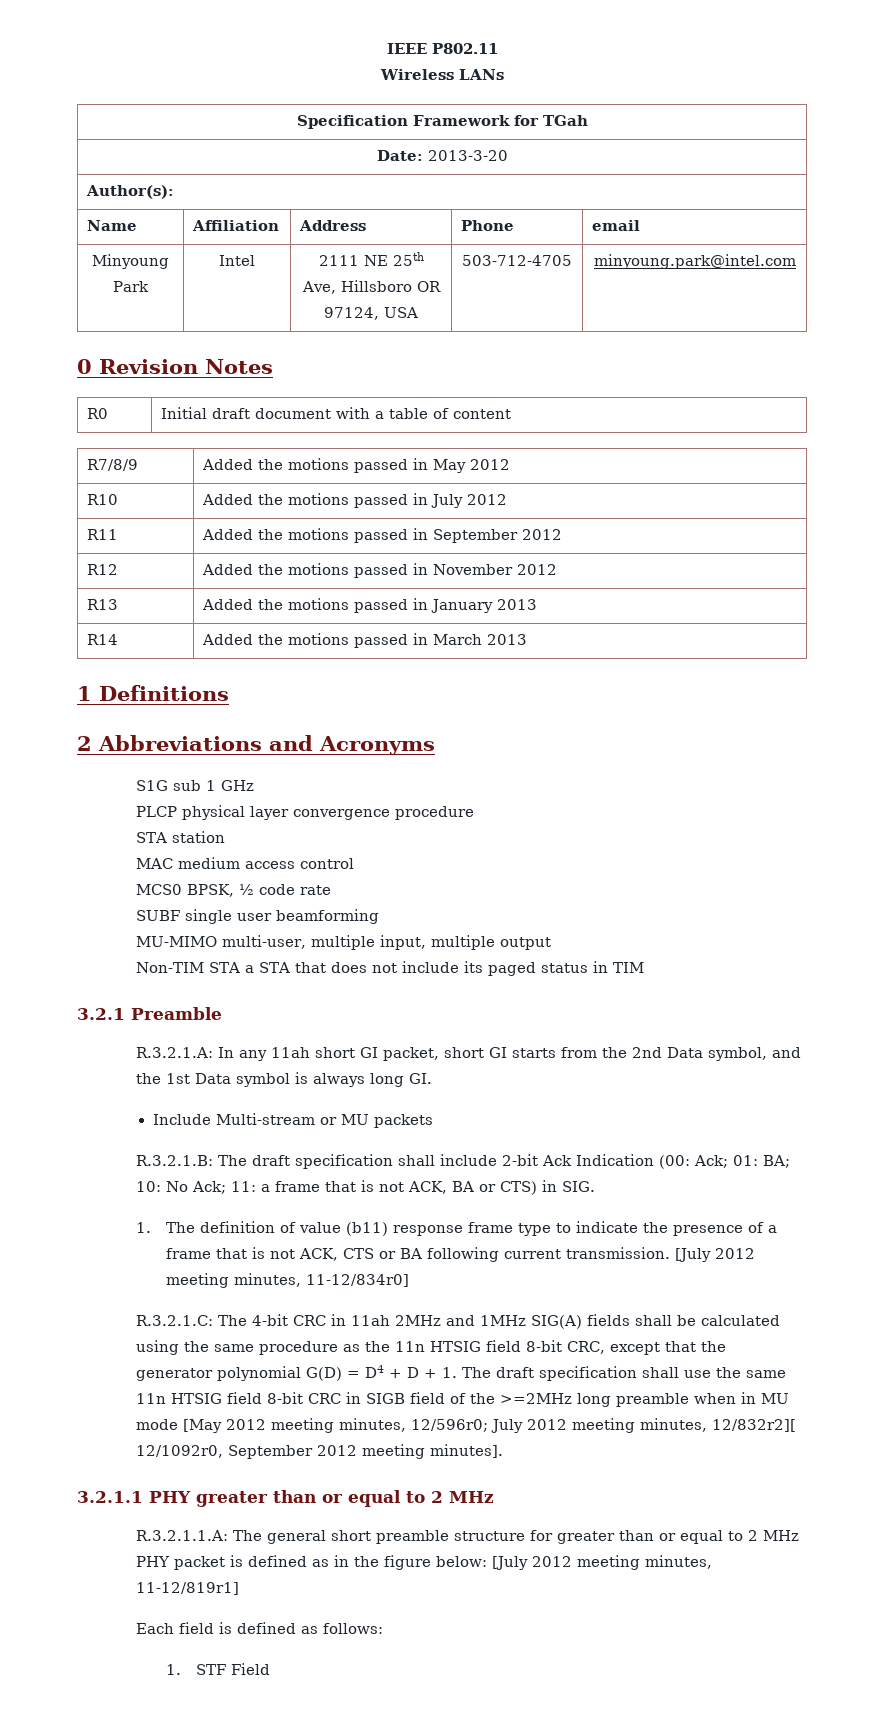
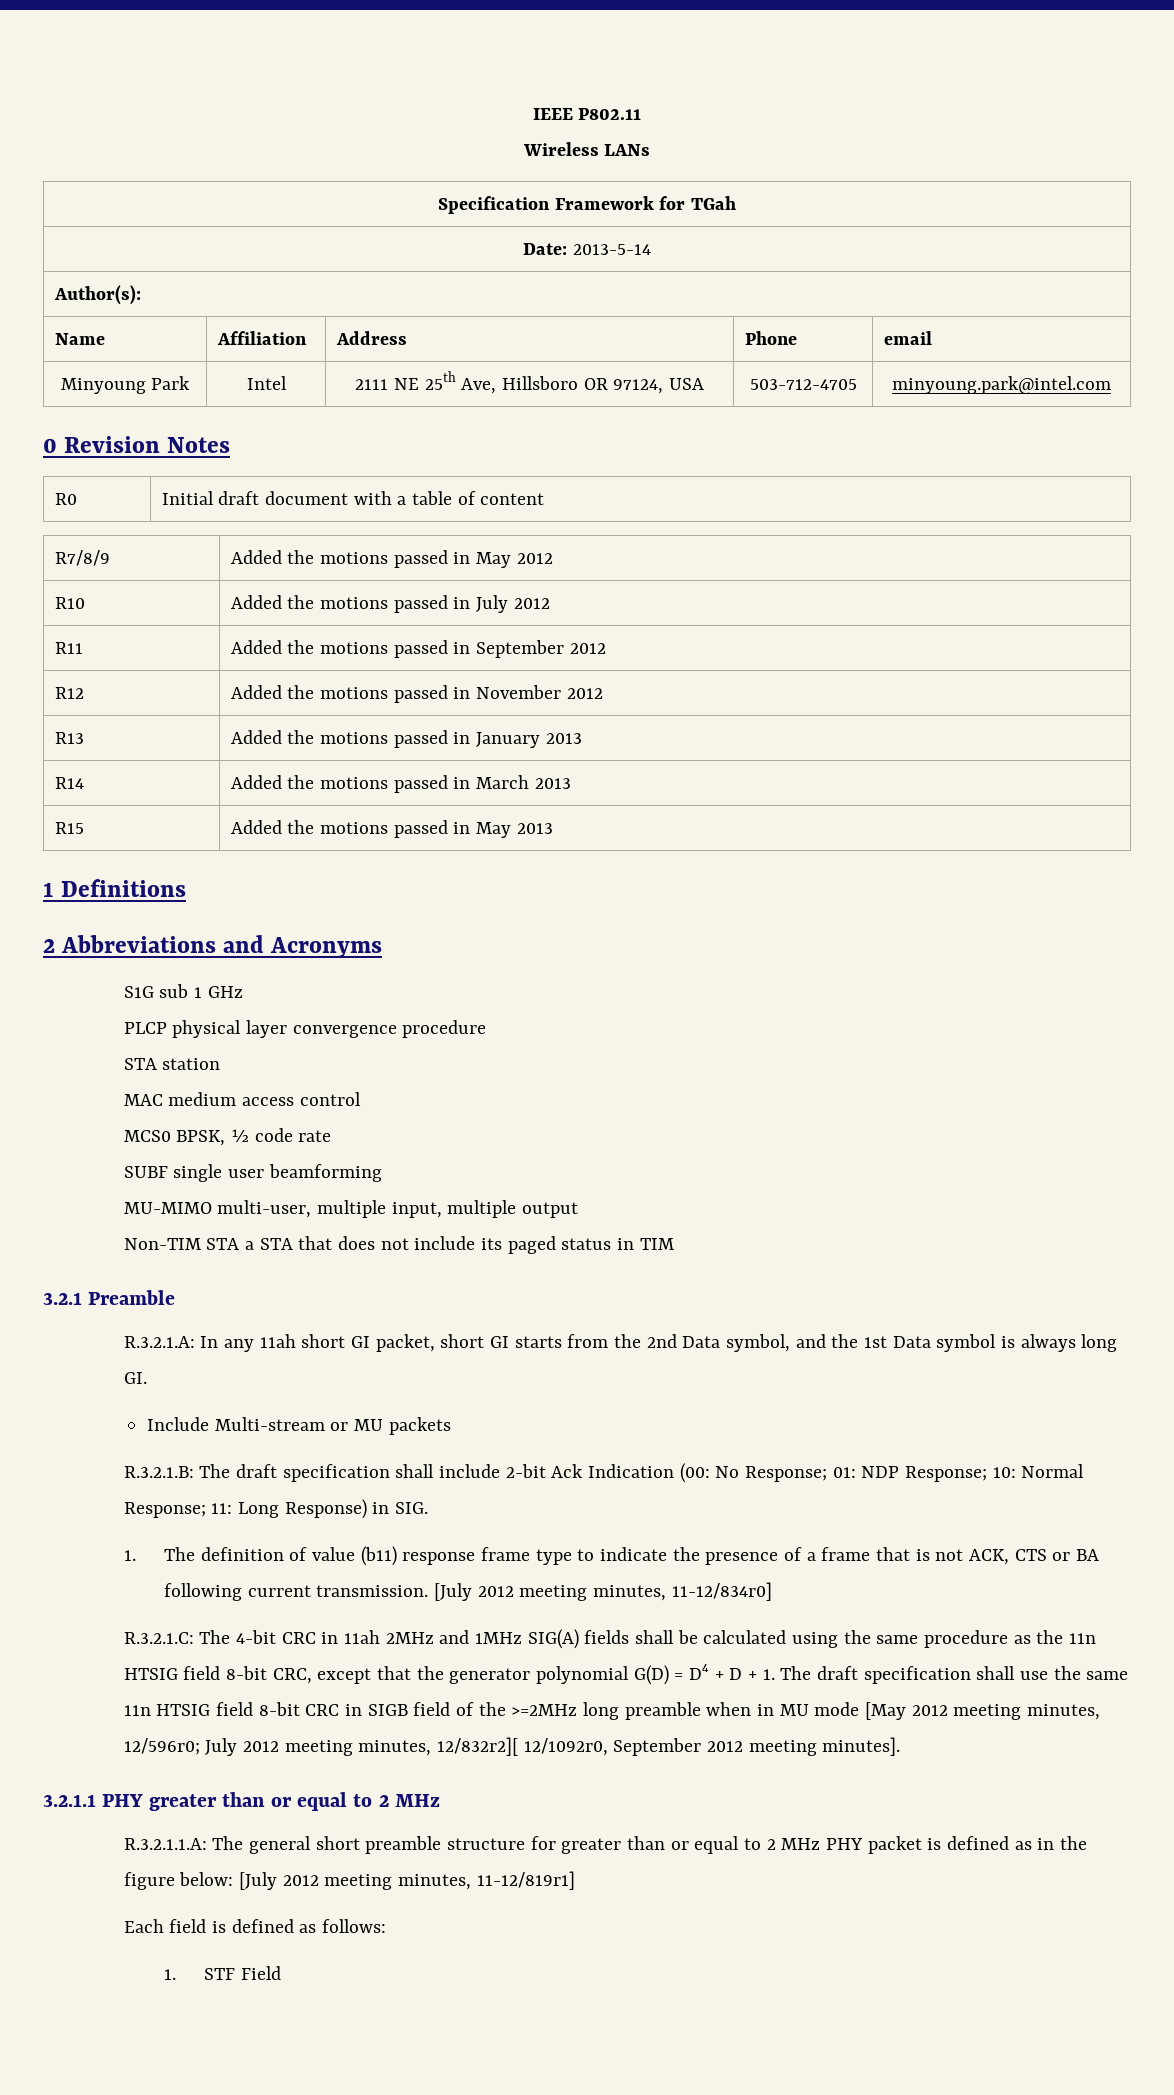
- Date: 2013-3-20
+ Date: 2013-5-14
+ R15 | Added the motions passed in May 2013
- R.3.2.1.B: The draft specification shall include 2-bit Ack Indication (00: Ack; 01: BA; 10: No Ack; 11: a frame that is not ACK, BA or CTS) in SIG.
+ R.3.2.1.B: The draft specification shall include 2-bit Ack Indication (00: No Response; 01: NDP Response; 10: Normal Response; 11: Long Response) in SIG.

